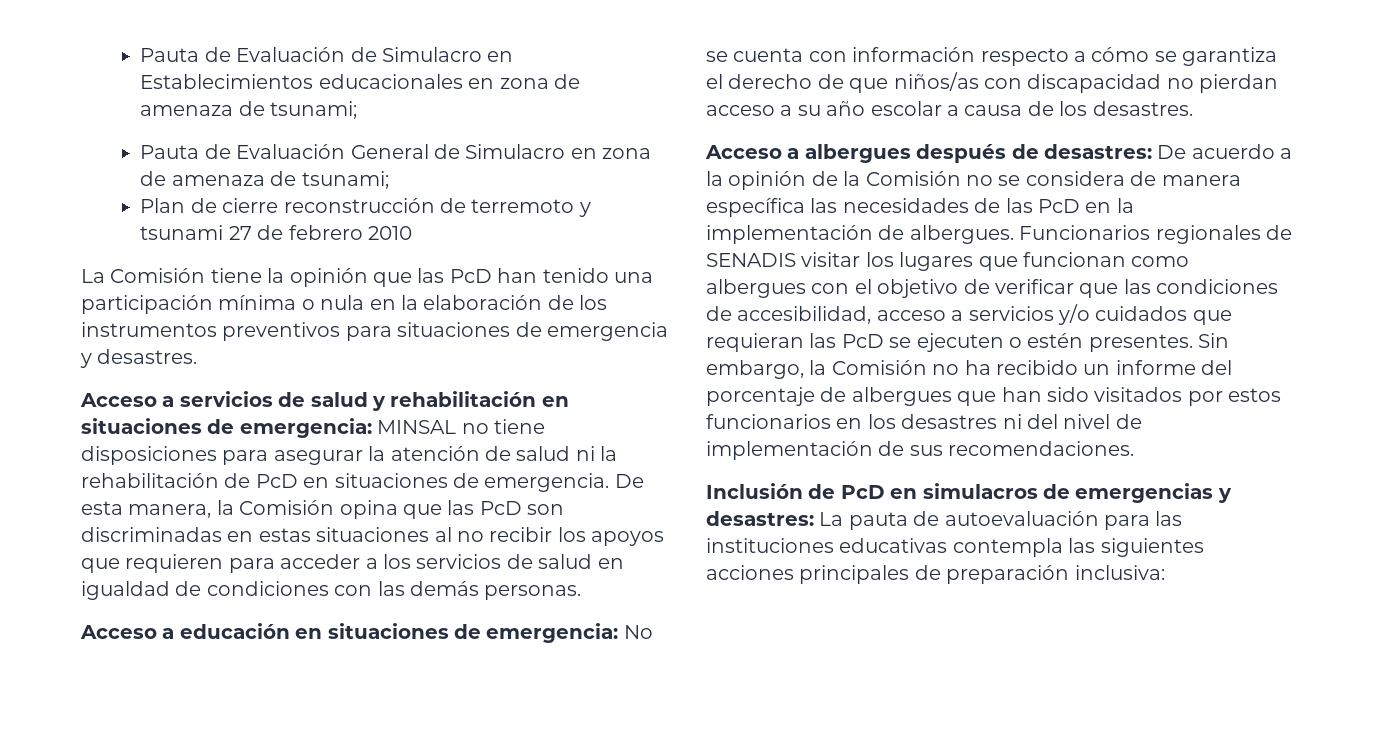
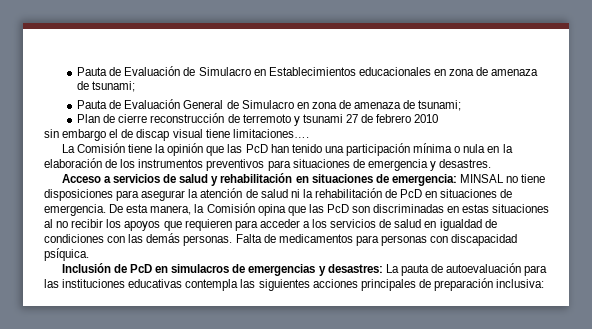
+ sin embargo el de discap visual tiene limitaciones….
- De esta manera, la Comisión opina que las PcD son discriminadas en estas situaciones al no recibir los apoyos que requieren para acceder a los servicios de salud en igualdad de condiciones con las demás personas.
- Acceso a educación en situaciones de emergencia: No se cuenta con información respecto a cómo se garantiza el derecho de que niños/as con discapacidad no pierdan acceso a su año escolar a causa de los desastres.
- Acceso a albergues después de desastres: De acuerdo a la opinión de la Comisión no se considera de manera específica las necesidades de las PcD en la implementación de albergues. Funcionarios regionales de SENADIS visitar los lugares que funcionan como albergues con el objetivo de verificar que las condiciones de accesibilidad, acceso a servicios y/o cuidados que requieran las PcD se ejecuten o estén presentes. Sin embargo, la Comisión no ha recibido un informe del porcentaje de albergues que han sido visitados por estos funcionarios en los desastres ni del nivel de implementación de sus recomendaciones.
+ De esta manera, la Comisión opina que las PcD son discriminadas en estas situaciones al no recibir los apoyos que requieren para acceder a los servicios de salud en igualdad de condiciones con las demás personas. Falta de medicamentos para personas con discapacidad psíquica.

